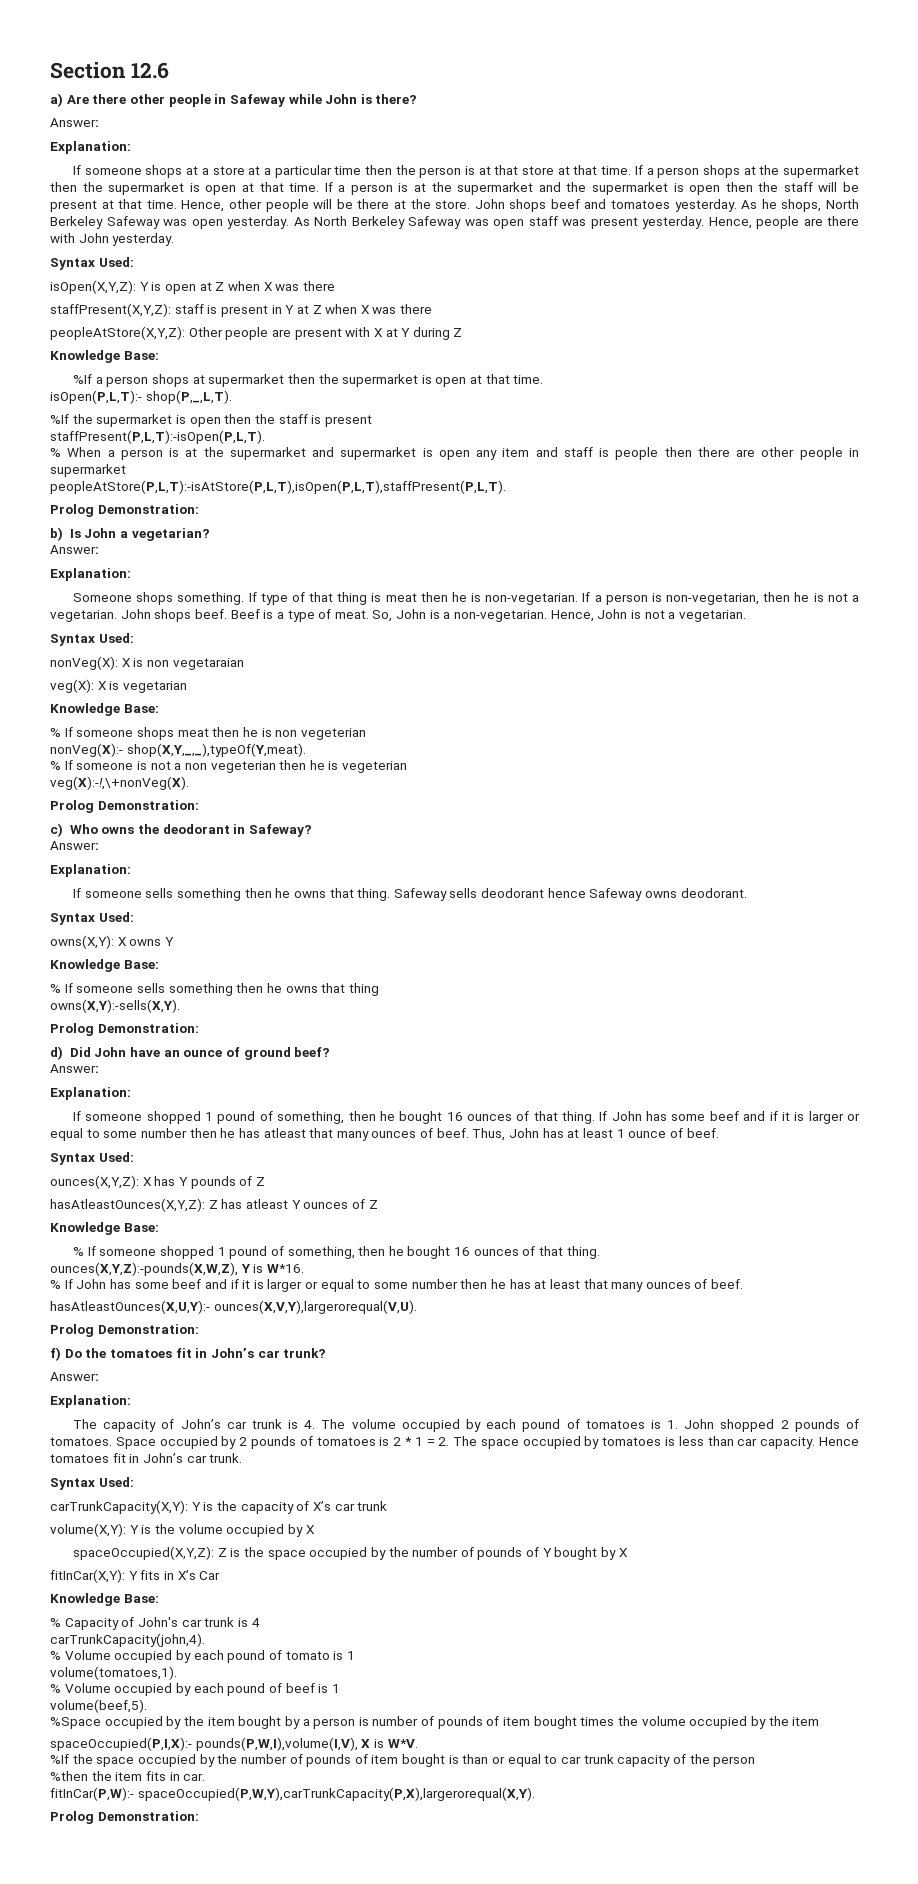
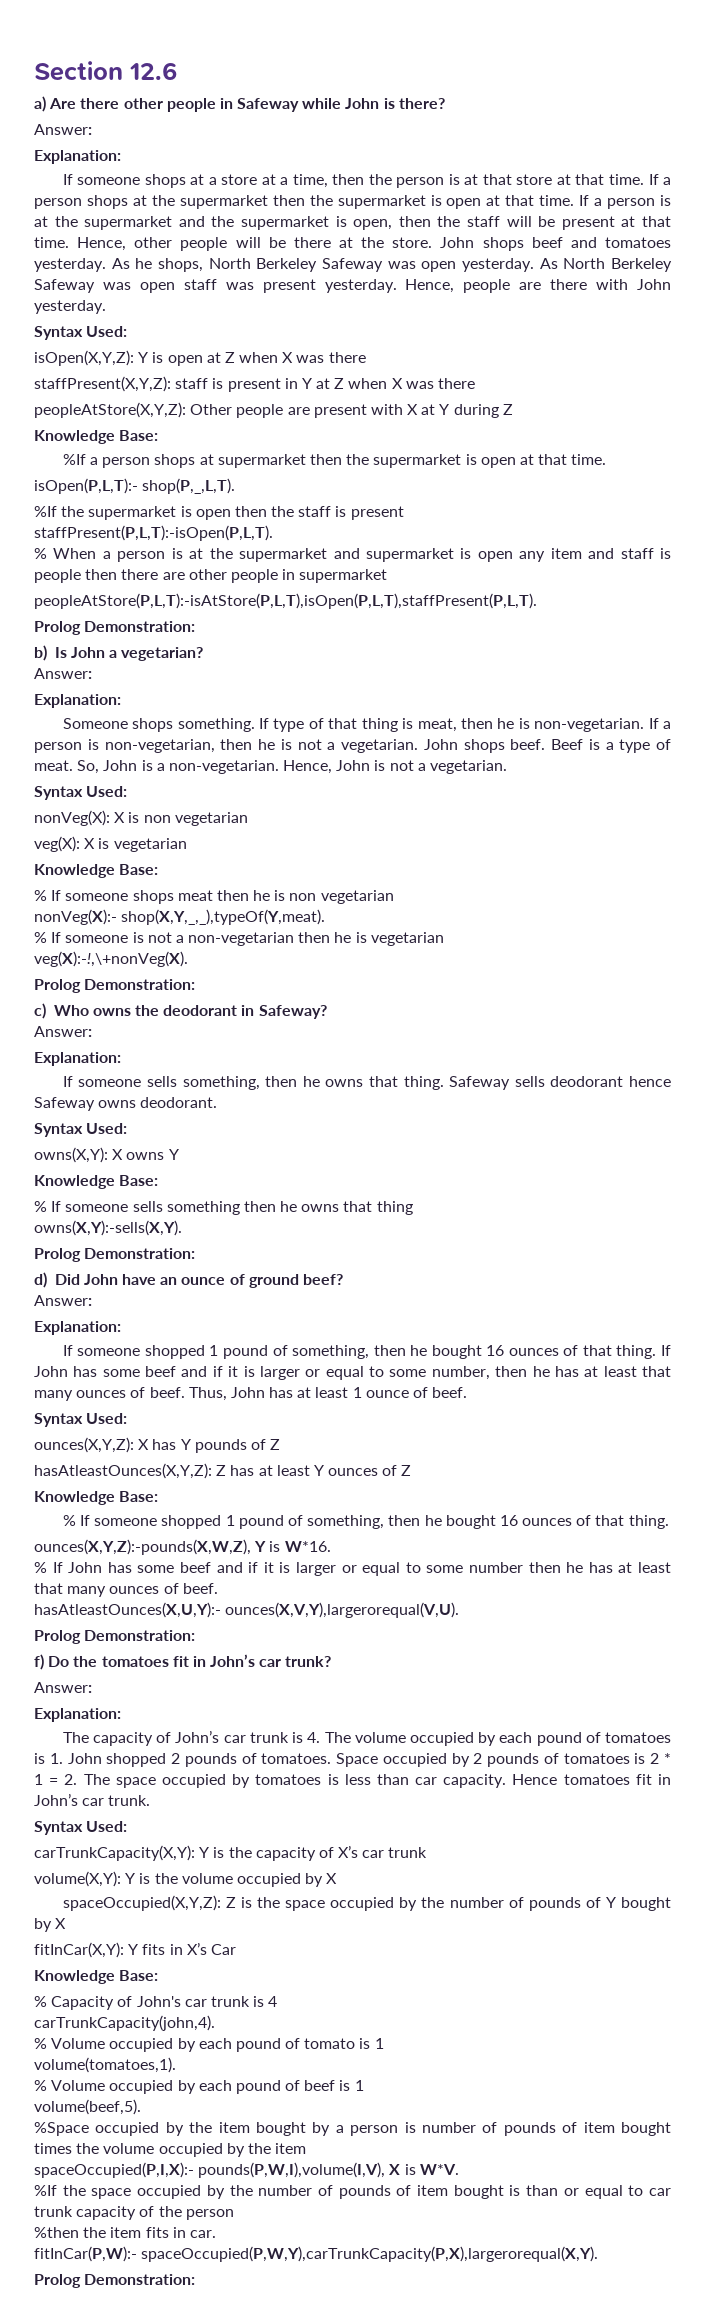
- If someone shops at a store at a particular time then the person is at that store at that time.
+ If someone shops at a store at a time, then the person is at that store at that time.
- If a person is at the supermarket and the supermarket is open then the staff will be present at that time.
+ If a person is at the supermarket and the supermarket is open, then the staff will be present at that time.
- If type of that thing is meat then he is non-vegetarian.
+ If type of that thing is meat, then he is non-vegetarian.
- nonVeg(X): X is non vegetaraian
+ nonVeg(X): X is non vegetarian
- % If someone shops meat then he is non vegeterian
+ % If someone shops meat then he is non vegetarian
- % If someone is not a non vegeterian then he is vegeterian
+ % If someone is not a non-vegetarian then he is vegetarian
- If someone sells something then he owns that thing.
+ If someone sells something, then he owns that thing.
- If John has some beef and if it is larger or equal to some number then he has atleast that many ounces of beef.
+ If John has some beef and if it is larger or equal to some number, then he has at least that many ounces of beef.
- hasAtleastOunces(X,Y,Z): Z has atleast Y ounces of Z
+ hasAtleastOunces(X,Y,Z): Z has at least Y ounces of Z

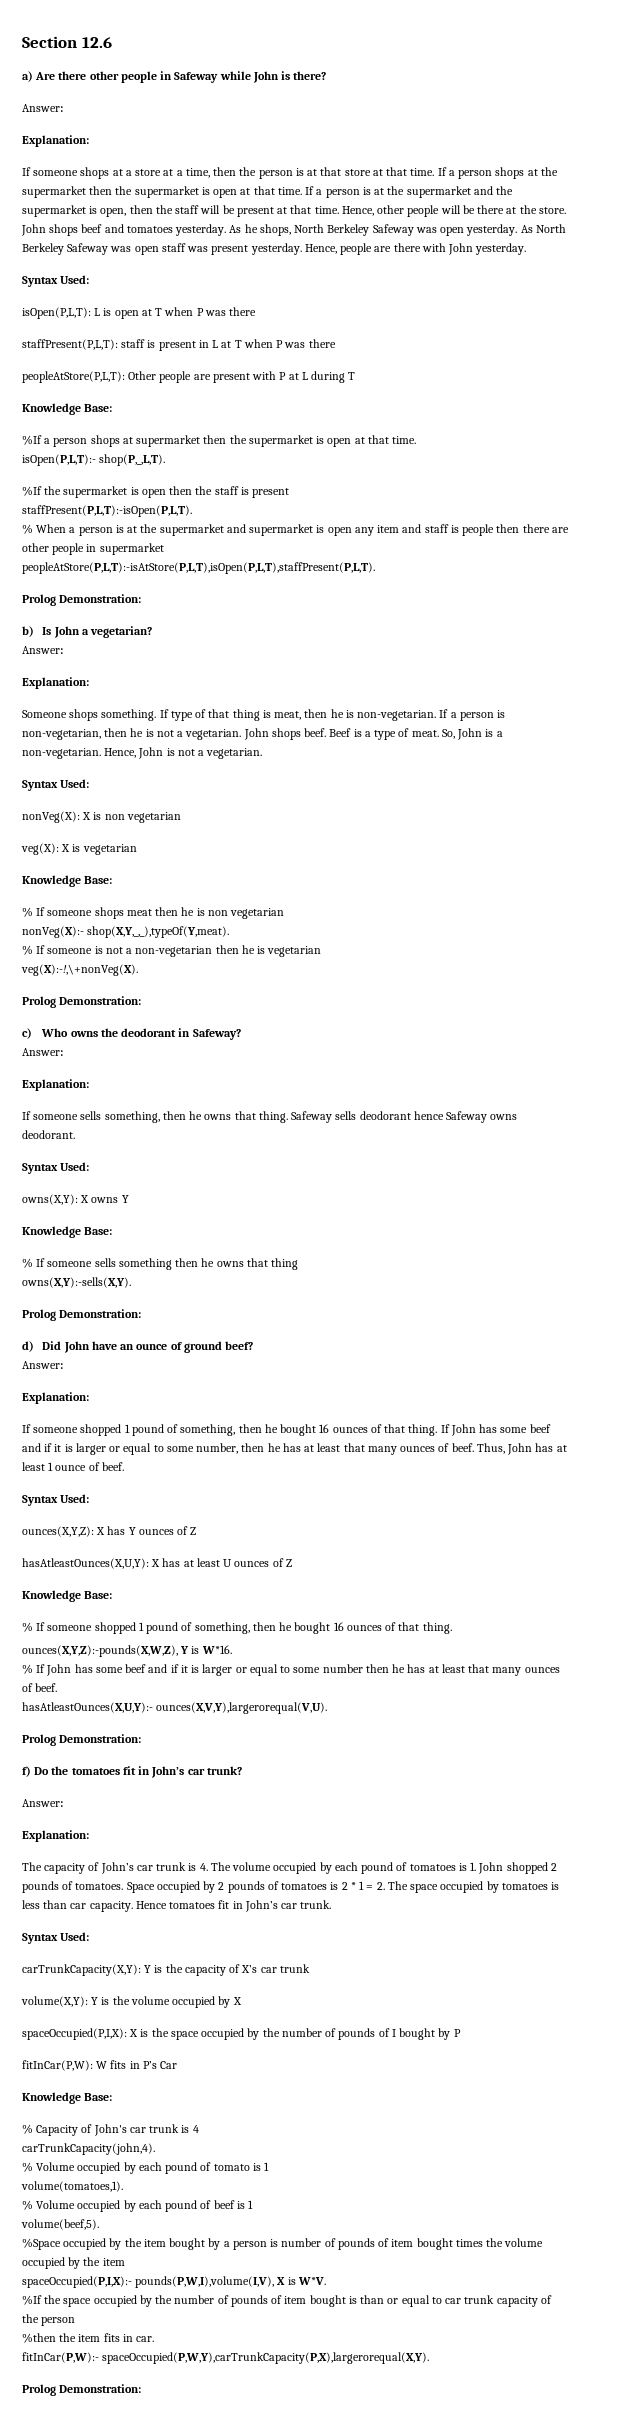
- isOpen(X,Y,Z): Y is open at Z when X was there
- staffPresent(X,Y,Z): staff is present in Y at Z when X was there
- peopleAtStore(X,Y,Z): Other people are present with X at Y during Z
+ isOpen(P,L,T): L is open at T when P was there
+ staffPresent(P,L,T): staff is present in L at T when P was there
+ peopleAtStore(P,L,T): Other people are present with P at L during T
- ounces(X,Y,Z): X has Y pounds of Z
- hasAtleastOunces(X,Y,Z): Z has at least Y ounces of Z
+ ounces(X,Y,Z): X has Y ounces of Z
+ hasAtleastOunces(X,U,Y): X has at least U ounces of Z
- spaceOccupied(X,Y,Z): Z is the space occupied by the number of pounds of Y bought by X
- fitInCar(X,Y): Y fits in X’s Car
+ spaceOccupied(P,I,X): X is the space occupied by the number of pounds of I bought by P
+ fitInCar(P,W): W fits in P’s Car

